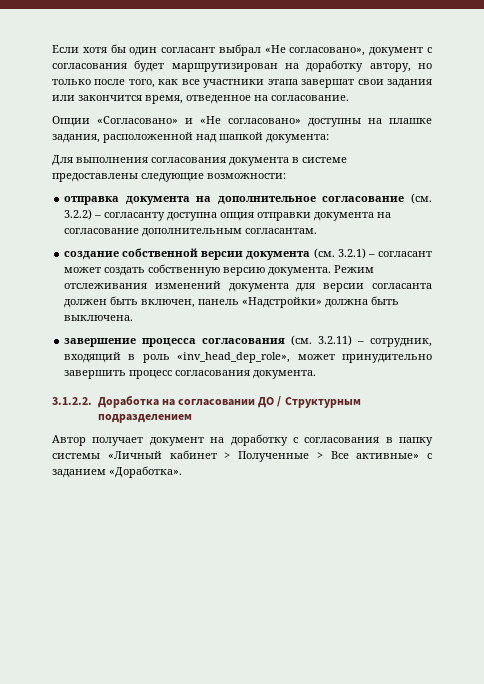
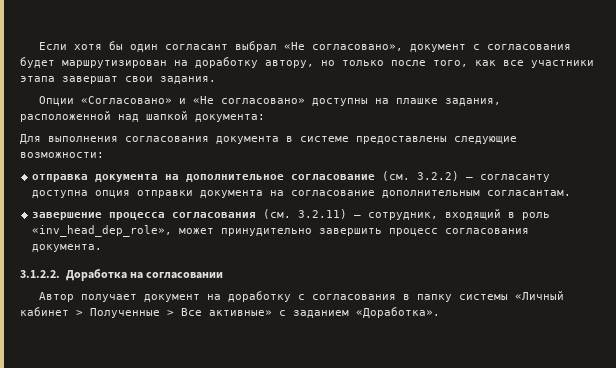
- Если хотя бы один согласант выбрал «Не согласовано», документ с согласования будет маршрутизирован на доработку автору, но только после того, как все участники этапа завершат свои задания или закончится время, отведенное на согласование.
+ Если хотя бы один согласант выбрал «Не согласовано», документ с согласования будет маршрутизирован на доработку автору, но только после того, как все участники этапа завершат свои задания.
- создание собственной версии документа (см. 3.2.1) – согласант может создать собственную версию документа. Режим отслеживания изменений документа для версии согласанта должен быть включен, панель «Надстройки» должна быть выключена.
- 3.1.2.2. Доработка на согласовании ДО / Структурным подразделением
+ 3.1.2.2. Доработка на согласовании

